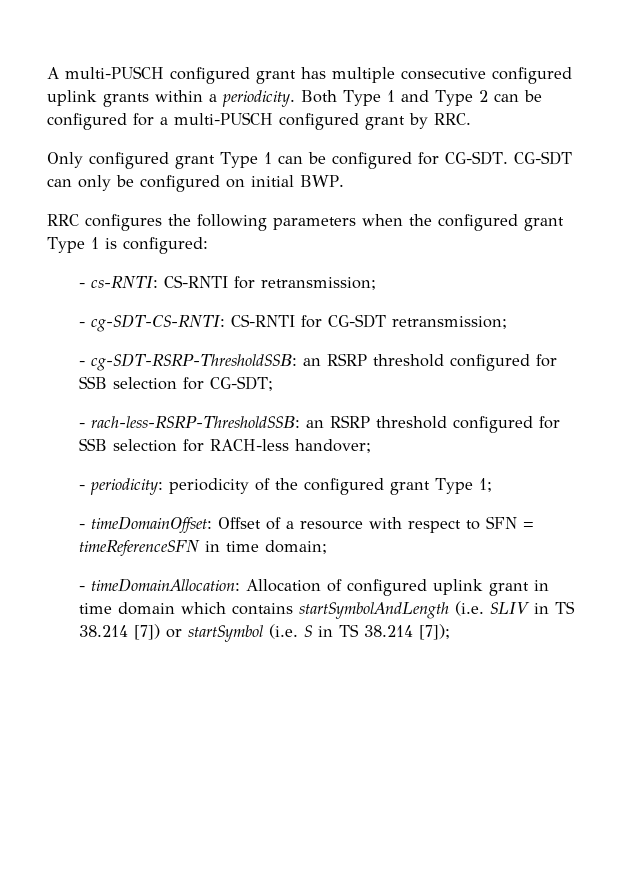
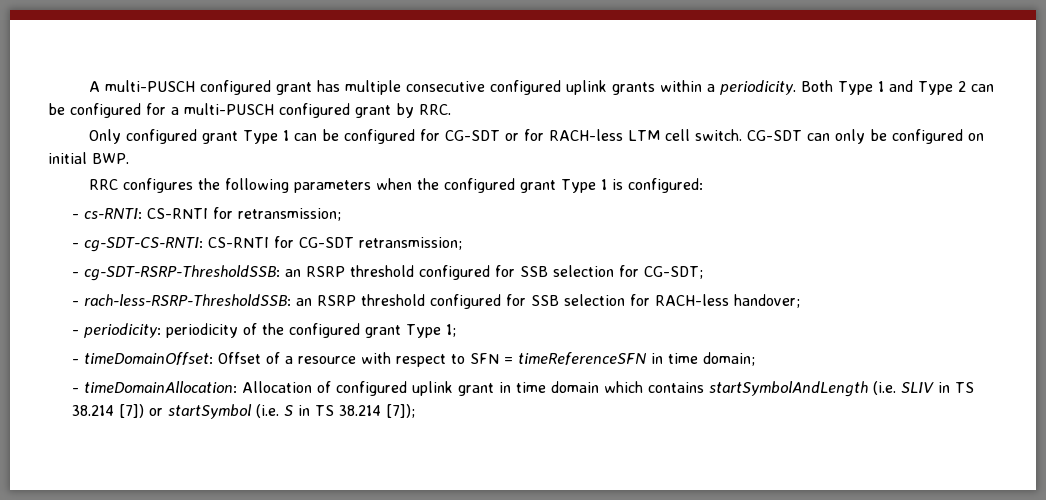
- Only configured grant Type 1 can be configured for CG-SDT.
+ Only configured grant Type 1 can be configured for CG-SDT or for RACH-less LTM cell switch.

